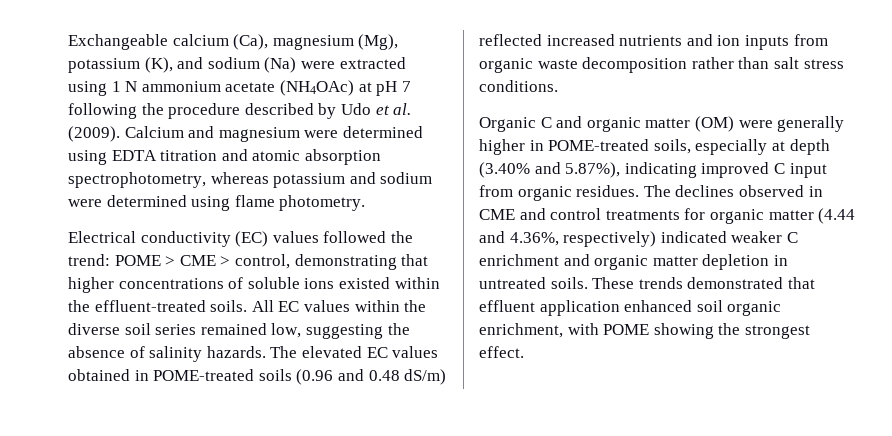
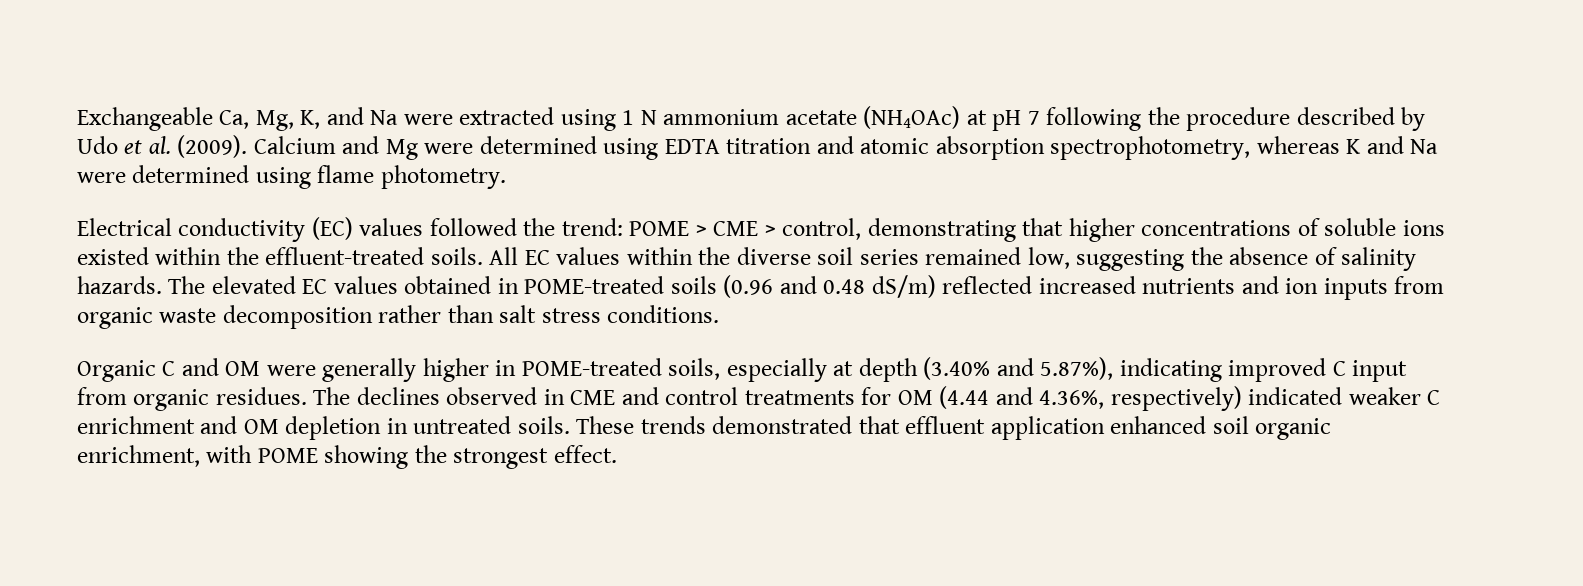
- Exchangeable calcium (Ca), magnesium (Mg), potassium (K), and sodium (Na) were extracted using 1 N ammonium acetate (NH4OAc) at pH 7 following the procedure described by Udo et al. (2009).
+ Exchangeable Ca, Mg, K, and Na were extracted using 1 N ammonium acetate (NH4OAc) at pH 7 following the procedure described by Udo et al. (2009).
- Calcium and magnesium were determined using EDTA titration and atomic absorption spectrophotometry, whereas potassium and sodium were determined using flame photometry.
+ Calcium and Mg were determined using EDTA titration and atomic absorption spectrophotometry, whereas K and Na were determined using flame photometry.
- Organic C and organic matter (OM) were generally higher in POME-treated soils, especially at depth (3.40% and 5.87%), indicating improved C input from organic residues.
+ Organic C and OM were generally higher in POME-treated soils, especially at depth (3.40% and 5.87%), indicating improved C input from organic residues.
- The declines observed in CME and control treatments for organic matter (4.44 and 4.36%, respectively) indicated weaker C enrichment and organic matter depletion in untreated soils.
+ The declines observed in CME and control treatments for OM (4.44 and 4.36%, respectively) indicated weaker C enrichment and OM depletion in untreated soils.

